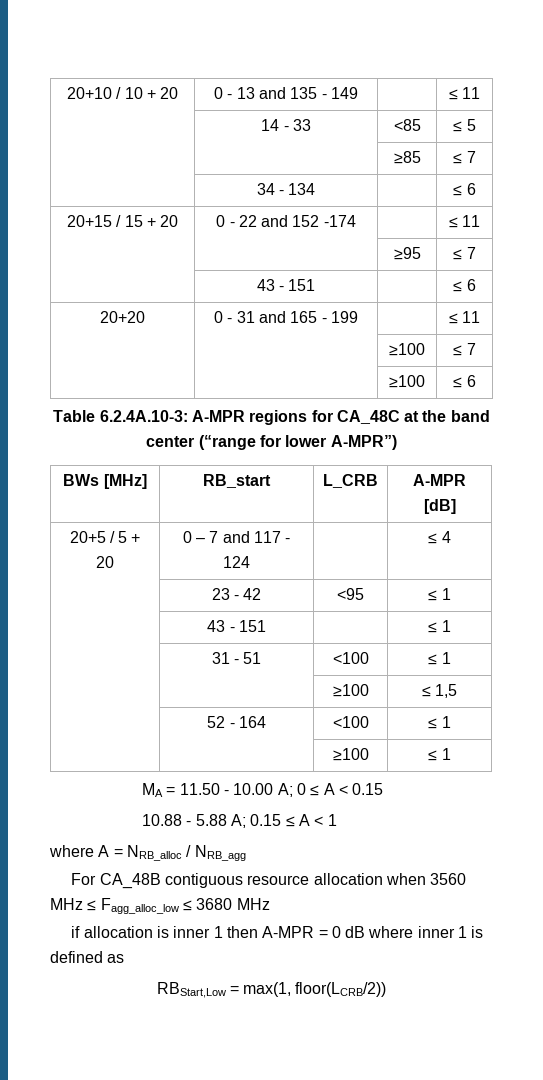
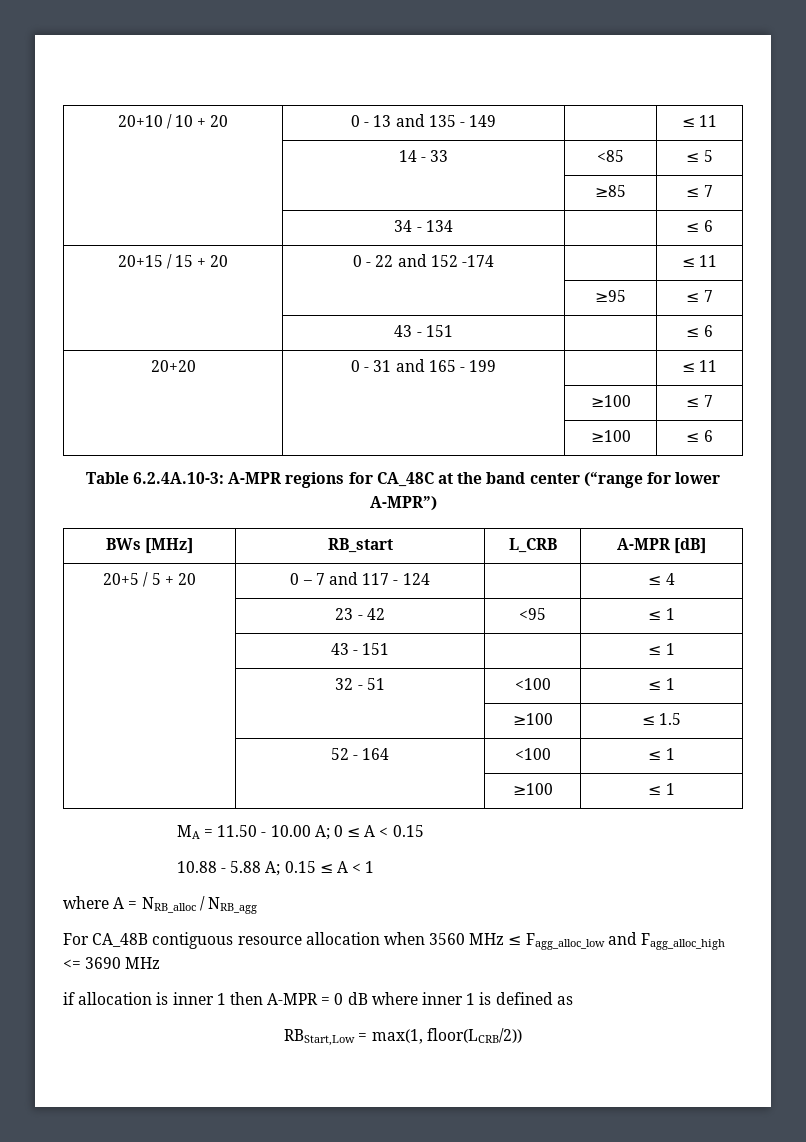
- | 31 - 51 | <100 | ≤ 1
+ | 32 - 51 | <100 | ≤ 1
- | | ≥100 | ≤ 1,5
+ | | ≥100 | ≤ 1.5
- For CA_48B contiguous resource allocation when 3560 MHz ≤ Fagg_alloc_low ≤ 3680 MHz
+ For CA_48B contiguous resource allocation when 3560 MHz ≤ Fagg_alloc_low and Fagg_alloc_high <= 3690 MHz

